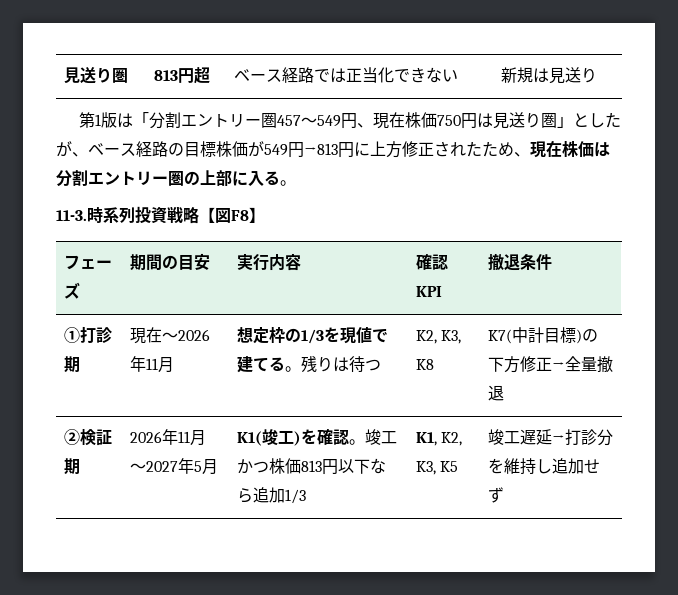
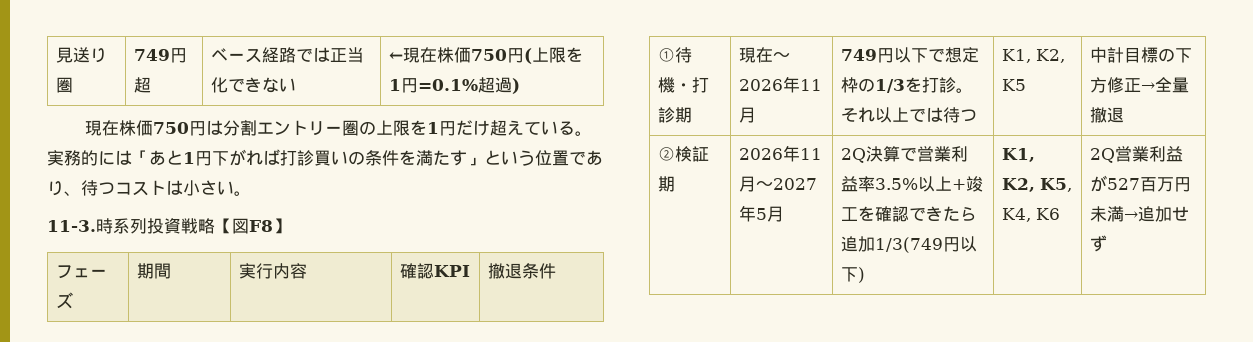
- 見送り圏 | 813円超 | ベース経路では正当化できない | 新規は見送り
- 第1版は「分割エントリー圏457〜549円、現在株価750円は見送り圏」としたが、ベース経路の目標株価が549円→813円に上方修正されたため、現在株価は分割エントリー圏の上部に入る。
+ 見送り圏 | 749円超 | ベース経路では正当化できない | ←現在株価750円(上限を1円=0.1%超過)
+ 現在株価750円は分割エントリー圏の上限を1円だけ超えている。実務的には「あと1円下がれば打診買いの条件を満たす」という位置であり、待つコストは小さい。
- フェーズ | 期間の目安 | 実行内容 | 確認KPI | 撤退条件
+ フェーズ | 期間 | 実行内容 | 確認KPI | 撤退条件
- ①打診期 | 現在〜2026年11月 | 想定枠の1/3を現値で建てる。残りは待つ | K2, K3, K8 | K7(中計目標)の下方修正→全量撤退
+ ①待機・打診期 | 現在〜2026年11月 | 749円以下で想定枠の1/3を打診。それ以上では待つ | K1, K2, K5 | 中計目標の下方修正→全量撤退
- K1(竣工)を確認。竣工かつ株価813円以下なら追加1/3 | K1, K2, K3, K5 | 竣工遅延→打診分を維持し追加せず
+ 2Q決算で営業利益率3.5%以上+竣工を確認できたら追加1/3(749円以下) | K1, K2, K5, K4, K6 | 2Q営業利益が527百万円未満→追加せず

